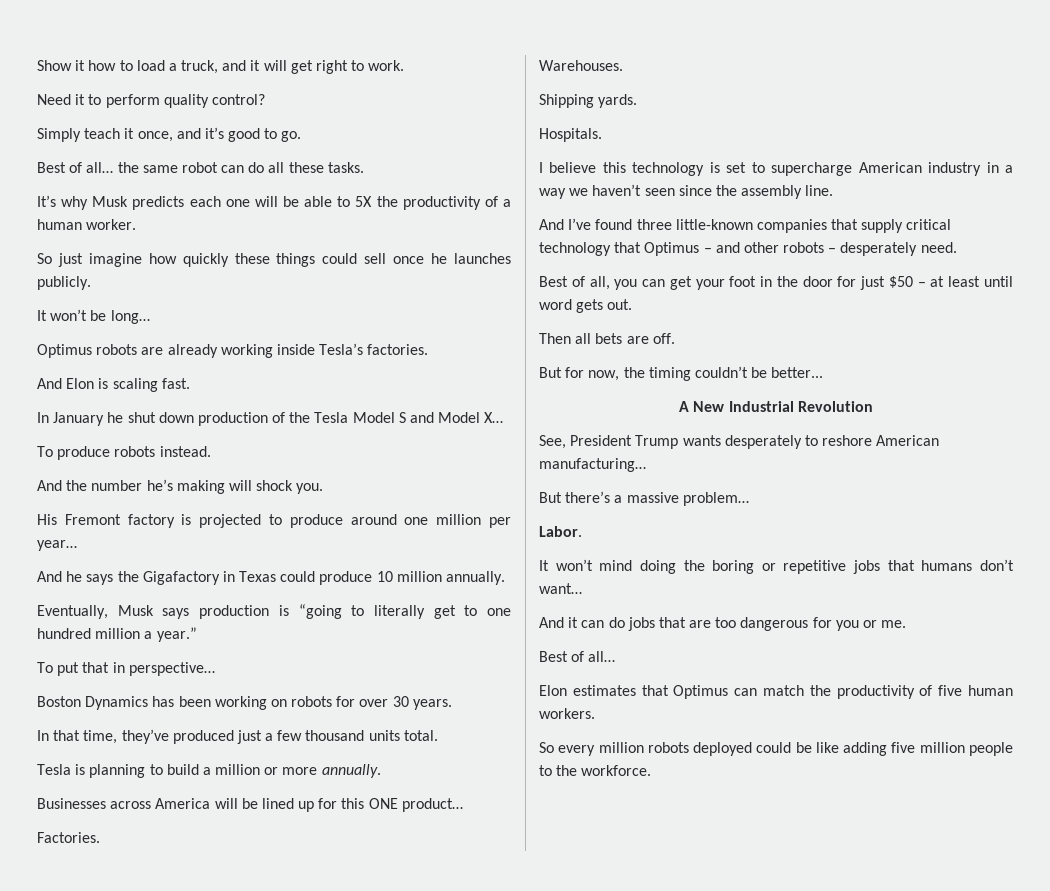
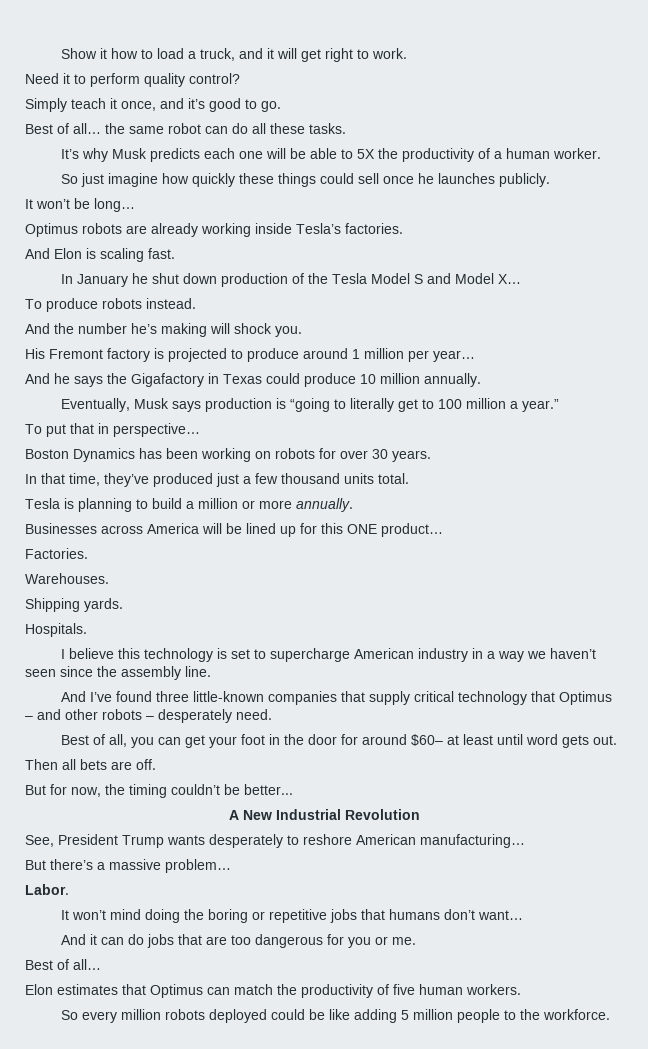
- His Fremont factory is projected to produce around one million per year…
+ His Fremont factory is projected to produce around 1 million per year…
- Eventually, Musk says production is “going to literally get to one hundred million a year.”
+ Eventually, Musk says production is “going to literally get to 100 million a year.”
- Best of all, you can get your foot in the door for just $50 – at least until word gets out.
+ Best of all, you can get your foot in the door for around $60– at least until word gets out.
- So every million robots deployed could be like adding five million people to the workforce.
+ So every million robots deployed could be like adding 5 million people to the workforce.

